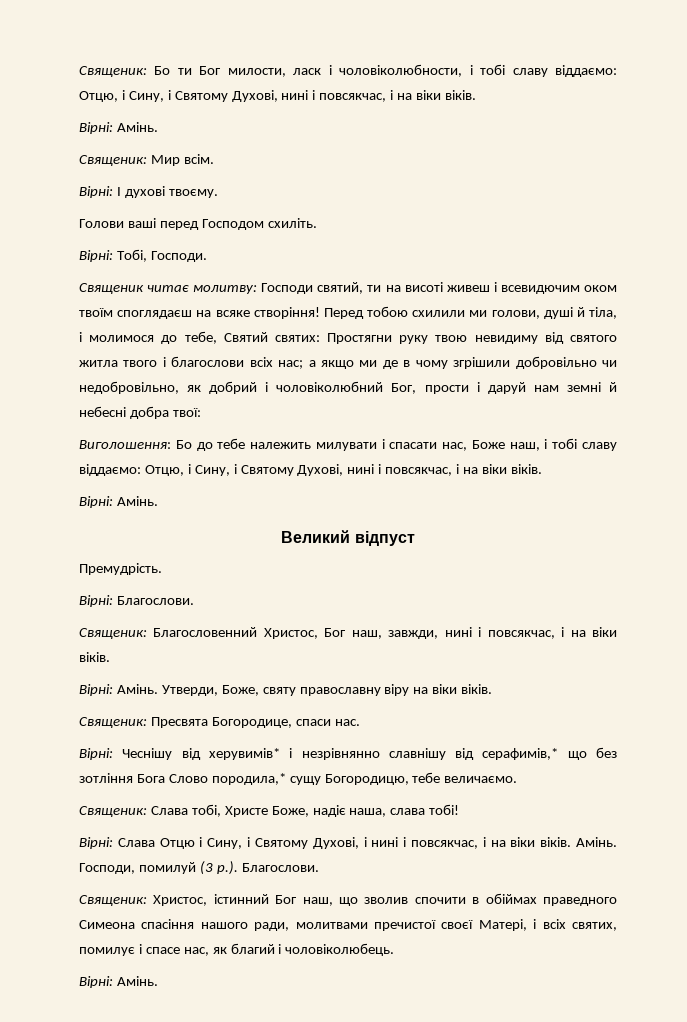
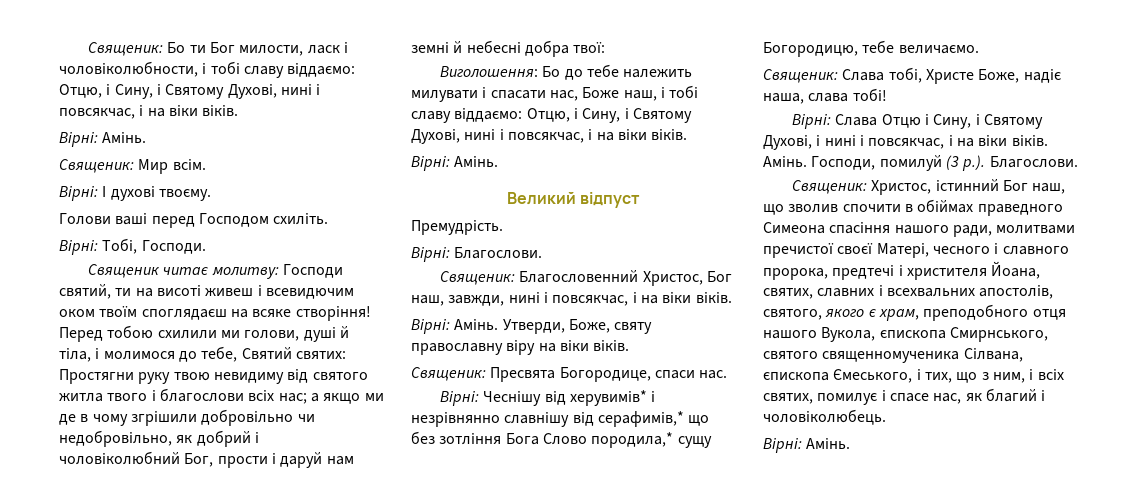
- Священик: Христос, істинний Бог наш, що зволив спочити в обіймах праведного Симеона спасіння нашого ради, молитвами пречистої своєї Матері, і всіх святих, помилує і спасе нас, як благий і чоловіколюбець.
+ Священик: Христос, істинний Бог наш, що зволив спочити в обіймах праведного Симеона спасіння нашого ради, молитвами пречистої своєї Матері, чесного і славного пророка, предтечі і христителя Йоана, святих, славних і всехвальних апостолів, святого, якого є храм, преподобного отця нашого Вукола, єпископа Смирнського, святого священномученика Сілвана, єпископа Ємеського, і тих, що з ним, і всіх святих, помилує і спасе нас, як благий і чоловіколюбець.

